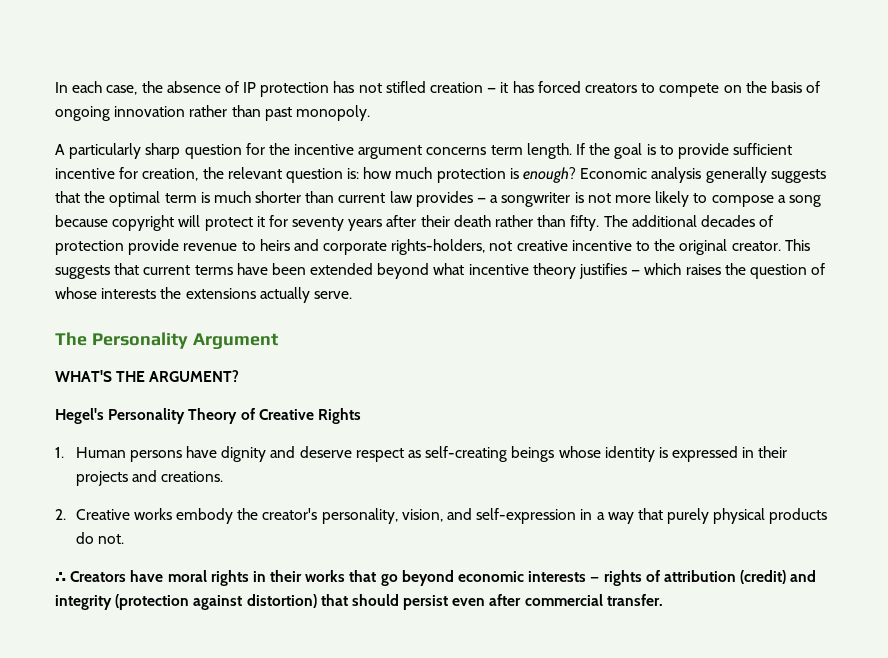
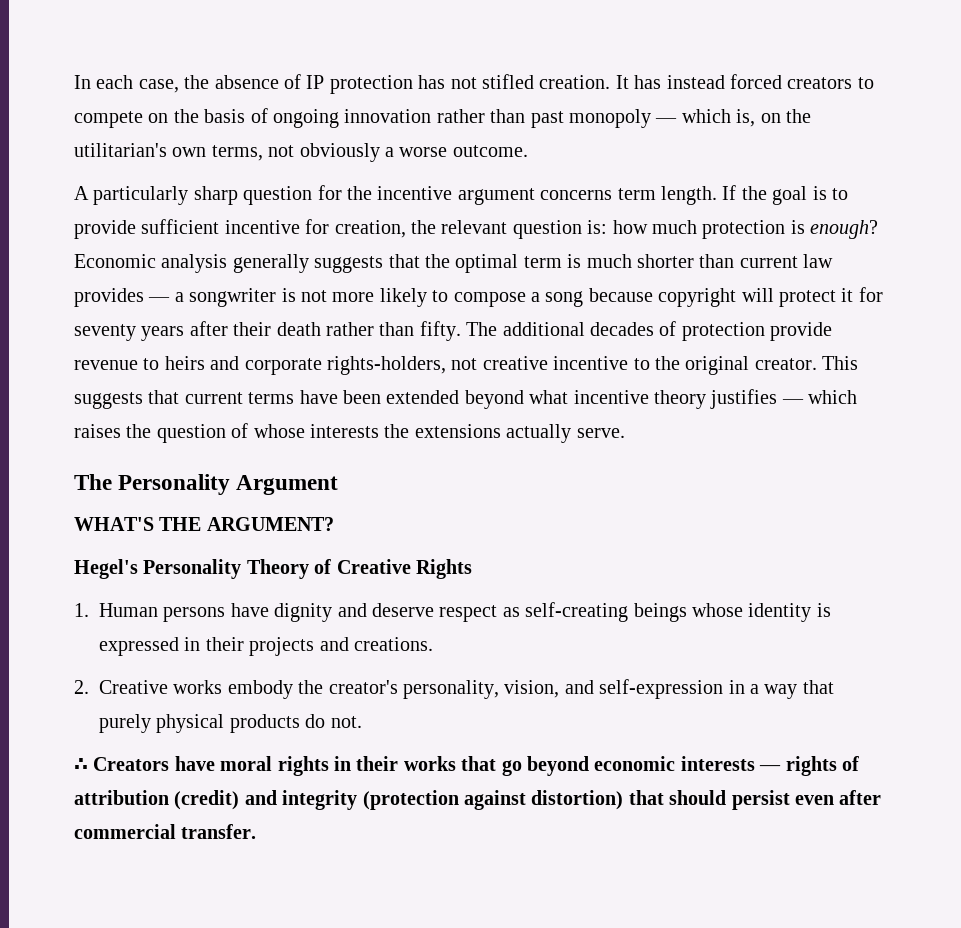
- In each case, the absence of IP protection has not stifled creation — it has forced creators to compete on the basis of ongoing innovation rather than past monopoly.
+ In each case, the absence of IP protection has not stifled creation. It has instead forced creators to compete on the basis of ongoing innovation rather than past monopoly — which is, on the utilitarian's own terms, not obviously a worse outcome.

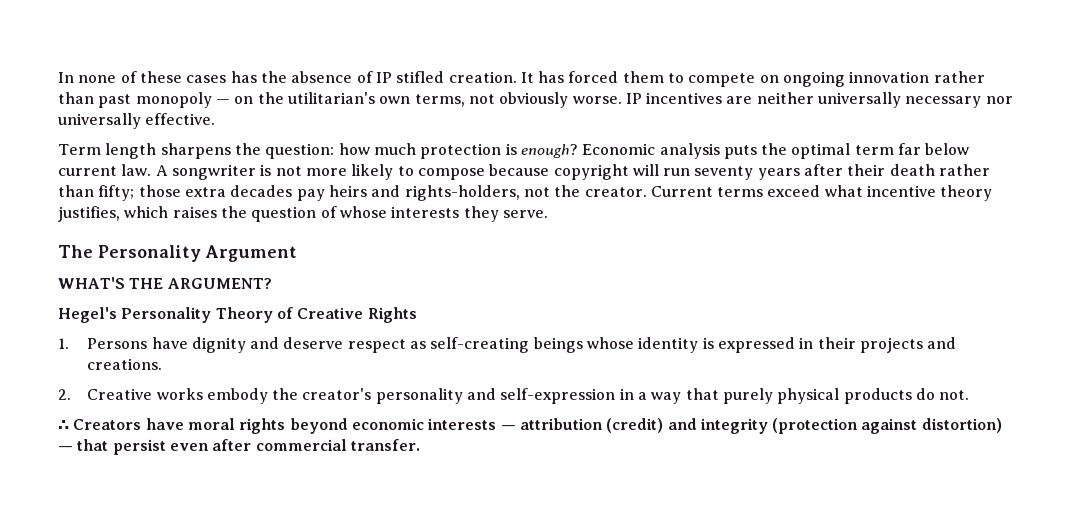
- In each case, the absence of IP protection has not stifled creation.
+ In none of these cases has the absence of IP stifled creation.
- It has instead forced creators to compete on the basis of ongoing innovation rather than past monopoly — which is, on the utilitarian's own terms, not obviously a worse outcome.
- A particularly sharp question for the incentive argument concerns term length. If the goal is to provide sufficient incentive for creation, the relevant question is: how much protection is enough?
+ It has forced them to compete on ongoing innovation rather than past monopoly — on the utilitarian's own terms, not obviously worse. IP incentives are neither universally necessary nor universally effective.
+ Term length sharpens the question: how much protection is enough?
- Economic analysis generally suggests that the optimal term is much shorter than current law provides — a songwriter is not more likely to compose a song because copyright will protect it for seventy years after their death rather than fifty. The additional decades of protection provide revenue to heirs and corporate rights-holders, not creative incentive to the original creator. This suggests that current terms have been extended beyond what incentive theory justifies — which raises the question of whose interests the extensions actually serve.
+ Economic analysis puts the optimal term far below current law. A songwriter is not more likely to compose because copyright will run seventy years after their death rather than fifty; those extra decades pay heirs and rights-holders, not the creator. Current terms exceed what incentive theory justifies, which raises the question of whose interests they serve.
- 1. Human persons have dignity and deserve respect as self-creating beings whose identity is expressed in their projects and creations.
+ 1. Persons have dignity and deserve respect as self-creating beings whose identity is expressed in their projects and creations.
- 2. Creative works embody the creator's personality, vision, and self-expression in a way that purely physical products do not.
+ 2. Creative works embody the creator's personality and self-expression in a way that purely physical products do not.
- ∴ Creators have moral rights in their works that go beyond economic interests — rights of attribution (credit) and integrity (protection against distortion) that should persist even after commercial transfer.
+ ∴ Creators have moral rights beyond economic interests — attribution (credit) and integrity (protection against distortion) — that persist even after commercial transfer.

